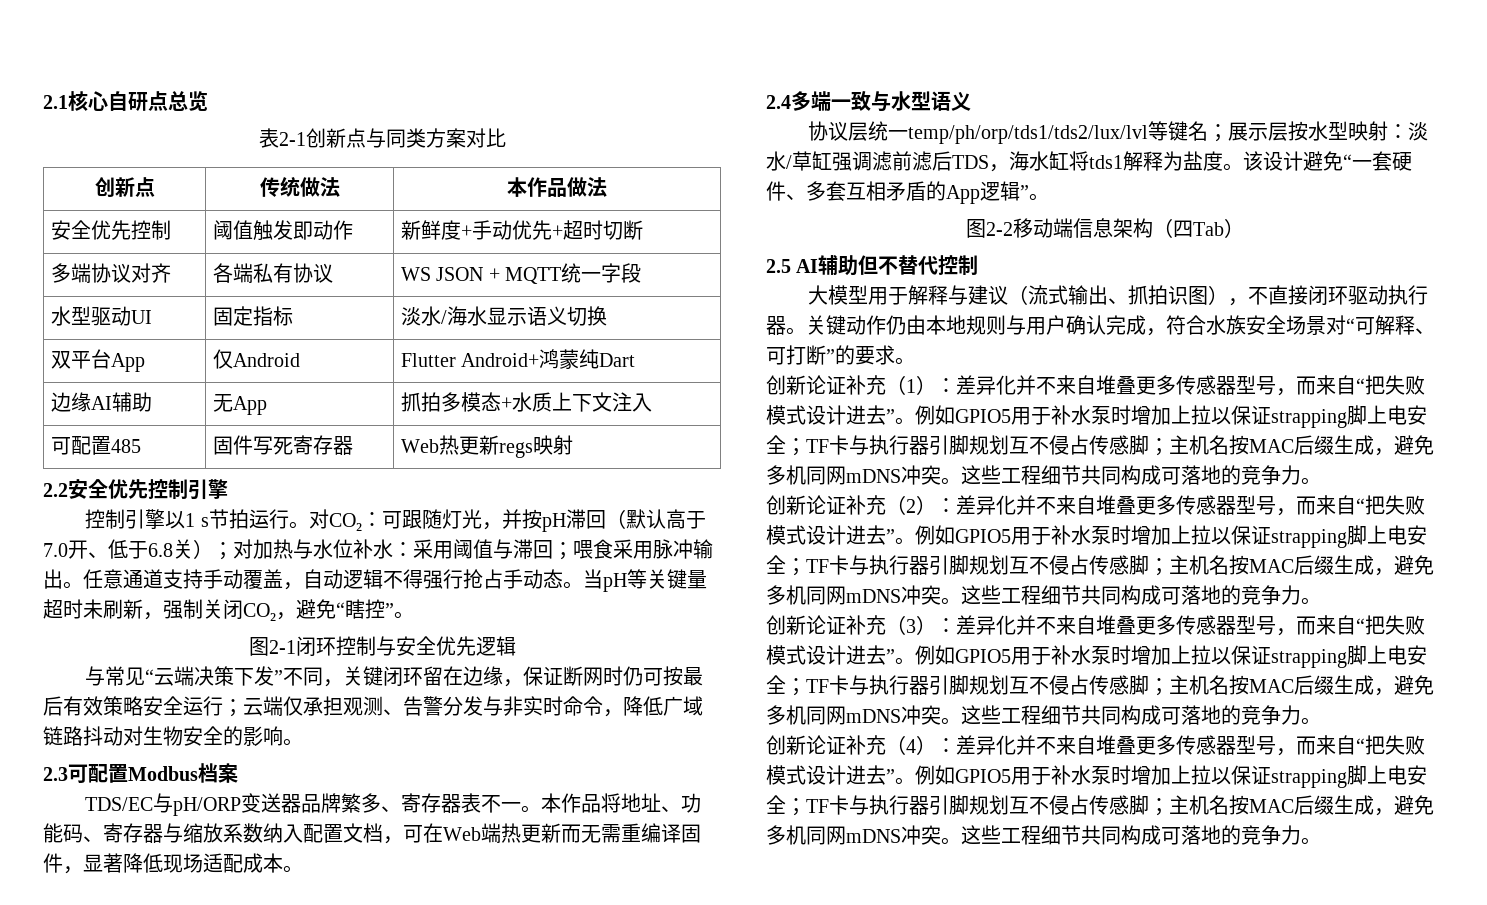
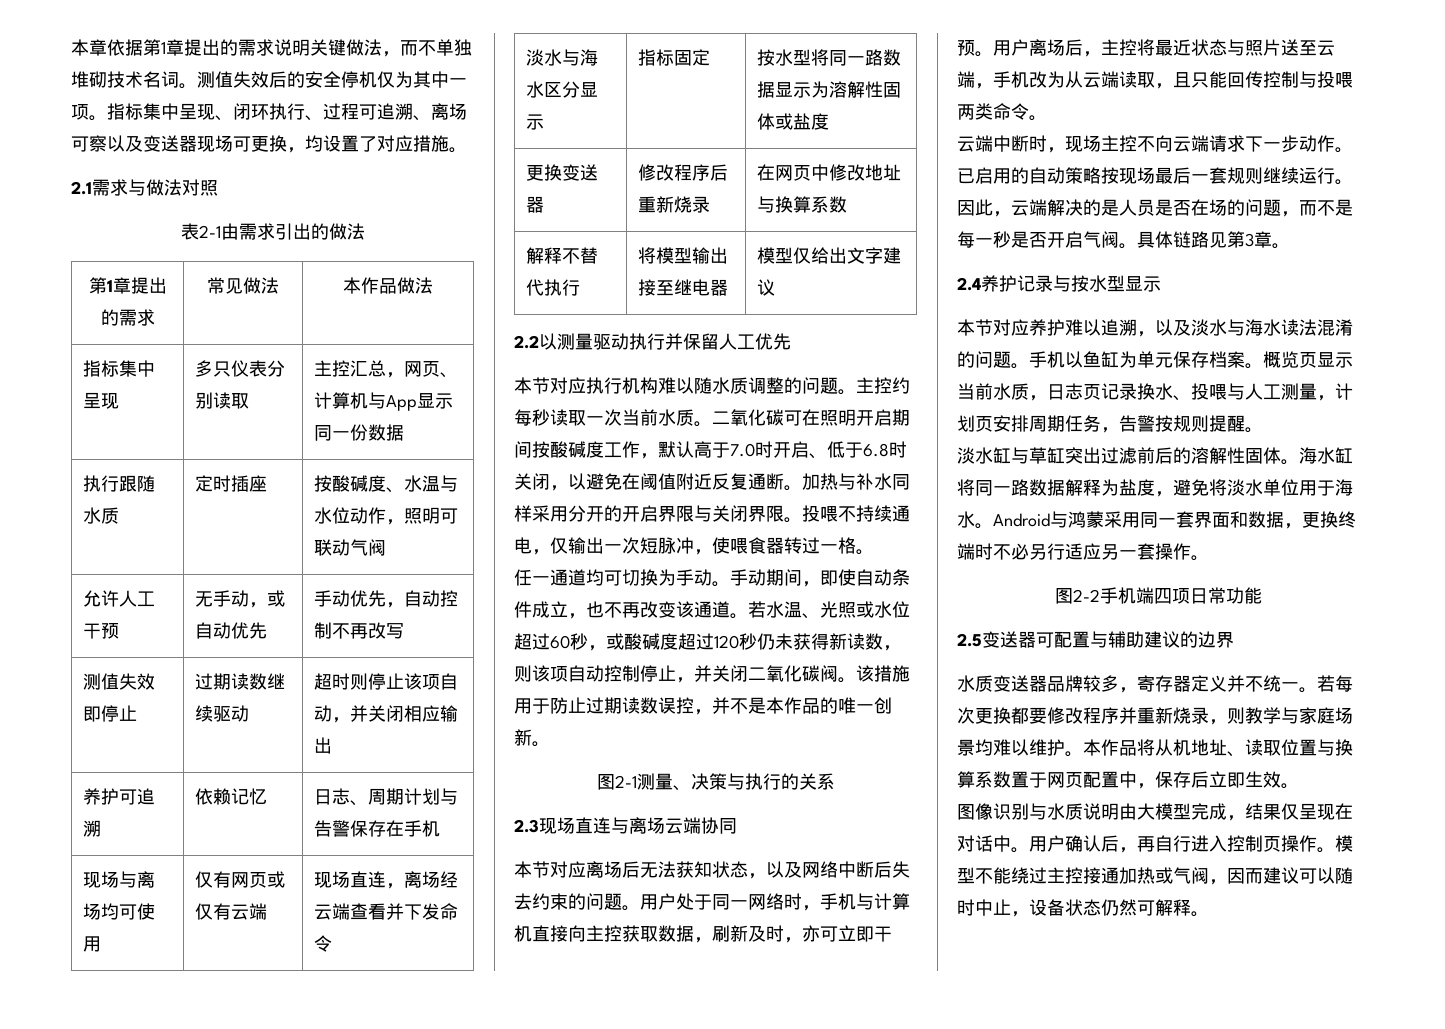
- 2.1核心自研点总览
- 表2-1创新点与同类方案对比
- 创新点 | 传统做法 | 本作品做法
- 安全优先控制 | 阈值触发即动作 | 新鲜度+手动优先+超时切断
- 多端协议对齐 | 各端私有协议 | WS JSON + MQTT统一字段
- 水型驱动UI | 固定指标 | 淡水/海水显示语义切换
- 双平台App | 仅Android | Flutter Android+鸿蒙纯Dart
- 边缘AI辅助 | 无App | 抓拍多模态+水质上下文注入
- 可配置485 | 固件写死寄存器 | Web热更新regs映射
- 2.2安全优先控制引擎
- 控制引擎以1 s节拍运行。对CO₂：可跟随灯光，并按pH滞回（默认高于7.0开、低于6.8关）；对加热与水位补水：采用阈值与滞回；喂食采用脉冲输出。任意通道支持手动覆盖，自动逻辑不得强行抢占手动态。当pH等关键量超时未刷新，强制关闭CO₂，避免“瞎控”。
- 图2-1闭环控制与安全优先逻辑
- 与常见“云端决策下发”不同，关键闭环留在边缘，保证断网时仍可按最后有效策略安全运行；云端仅承担观测、告警分发与非实时命令，降低广域链路抖动对生物安全的影响。
- 2.3可配置Modbus档案
- TDS/EC与pH/ORP变送器品牌繁多、寄存器表不一。本作品将地址、功能码、寄存器与缩放系数纳入配置文档，可在Web端热更新而无需重编译固件，显著降低现场适配成本。
- 2.4多端一致与水型语义
- 协议层统一temp/ph/orp/tds1/tds2/lux/lvl等键名；展示层按水型映射：淡水/草缸强调滤前滤后TDS，海水缸将tds1解释为盐度。该设计避免“一套硬件、多套互相矛盾的App逻辑”。
- 图2-2移动端信息架构（四Tab）
- 2.5 AI辅助但不替代控制
- 大模型用于解释与建议（流式输出、抓拍识图），不直接闭环驱动执行器。关键动作仍由本地规则与用户确认完成，符合水族安全场景对“可解释、可打断”的要求。
- 创新论证补充（1）：差异化并不来自堆叠更多传感器型号，而来自“把失败模式设计进去”。例如GPIO5用于补水泵时增加上拉以保证strapping脚上电安全；TF卡与执行器引脚规划互不侵占传感脚；主机名按MAC后缀生成，避免多机同网mDNS冲突。这些工程细节共同构成可落地的竞争力。
- 创新论证补充（2）：差异化并不来自堆叠更多传感器型号，而来自“把失败模式设计进去”。例如GPIO5用于补水泵时增加上拉以保证strapping脚上电安全；TF卡与执行器引脚规划互不侵占传感脚；主机名按MAC后缀生成，避免多机同网mDNS冲突。这些工程细节共同构成可落地的竞争力。
- 创新论证补充（3）：差异化并不来自堆叠更多传感器型号，而来自“把失败模式设计进去”。例如GPIO5用于补水泵时增加上拉以保证strapping脚上电安全；TF卡与执行器引脚规划互不侵占传感脚；主机名按MAC后缀生成，避免多机同网mDNS冲突。这些工程细节共同构成可落地的竞争力。
- 创新论证补充（4）：差异化并不来自堆叠更多传感器型号，而来自“把失败模式设计进去”。例如GPIO5用于补水泵时增加上拉以保证strapping脚上电安全；TF卡与执行器引脚规划互不侵占传感脚；主机名按MAC后缀生成，避免多机同网mDNS冲突。这些工程细节共同构成可落地的竞争力。
+ 本章依据第1章提出的需求说明关键做法，而不单独堆砌技术名词。测值失效后的安全停机仅为其中一项。指标集中呈现、闭环执行、过程可追溯、离场可察以及变送器现场可更换，均设置了对应措施。
+ 2.1需求与做法对照
+ 表2-1由需求引出的做法
+ 第1章提出的需求 | 常见做法 | 本作品做法
+ 指标集中呈现 | 多只仪表分别读取 | 主控汇总，网页、计算机与App显示同一份数据
+ 执行跟随水质 | 定时插座 | 按酸碱度、水温与水位动作，照明可联动气阀
+ 允许人工干预 | 无手动，或自动优先 | 手动优先，自动控制不再改写
+ 测值失效即停止 | 过期读数继续驱动 | 超时则停止该项自动，并关闭相应输出
+ 养护可追溯 | 依赖记忆 | 日志、周期计划与告警保存在手机
+ 现场与离场均可使用 | 仅有网页或仅有云端 | 现场直连，离场经云端查看并下发命令
+ 淡水与海水区分显示 | 指标固定 | 按水型将同一路数据显示为溶解性固体或盐度
+ 更换变送器 | 修改程序后重新烧录 | 在网页中修改地址与换算系数
+ 解释不替代执行 | 将模型输出接至继电器 | 模型仅给出文字建议
+ 2.2以测量驱动执行并保留人工优先
+ 本节对应执行机构难以随水质调整的问题。主控约每秒读取一次当前水质。二氧化碳可在照明开启期间按酸碱度工作，默认高于7.0时开启、低于6.8时关闭，以避免在阈值附近反复通断。加热与补水同样采用分开的开启界限与关闭界限。投喂不持续通电，仅输出一次短脉冲，使喂食器转过一格。
+ 任一通道均可切换为手动。手动期间，即使自动条件成立，也不再改变该通道。若水温、光照或水位超过60秒，或酸碱度超过120秒仍未获得新读数，则该项自动控制停止，并关闭二氧化碳阀。该措施用于防止过期读数误控，并不是本作品的唯一创新。
+ 图2-1测量、决策与执行的关系
+ 2.3现场直连与离场云端协同
+ 本节对应离场后无法获知状态，以及网络中断后失去约束的问题。用户处于同一网络时，手机与计算机直接向主控获取数据，刷新及时，亦可立即干预。用户离场后，主控将最近状态与照片送至云端，手机改为从云端读取，且只能回传控制与投喂两类命令。
+ 云端中断时，现场主控不向云端请求下一步动作。已启用的自动策略按现场最后一套规则继续运行。因此，云端解决的是人员是否在场的问题，而不是每一秒是否开启气阀。具体链路见第3章。
+ 2.4养护记录与按水型显示
+ 本节对应养护难以追溯，以及淡水与海水读法混淆的问题。手机以鱼缸为单元保存档案。概览页显示当前水质，日志页记录换水、投喂与人工测量，计划页安排周期任务，告警按规则提醒。
+ 淡水缸与草缸突出过滤前后的溶解性固体。海水缸将同一路数据解释为盐度，避免将淡水单位用于海水。Android与鸿蒙采用同一套界面和数据，更换终端时不必另行适应另一套操作。
+ 图2-2手机端四项日常功能
+ 2.5变送器可配置与辅助建议的边界
+ 水质变送器品牌较多，寄存器定义并不统一。若每次更换都要修改程序并重新烧录，则教学与家庭场景均难以维护。本作品将从机地址、读取位置与换算系数置于网页配置中，保存后立即生效。
+ 图像识别与水质说明由大模型完成，结果仅呈现在对话中。用户确认后，再自行进入控制页操作。模型不能绕过主控接通加热或气阀，因而建议可以随时中止，设备状态仍然可解释。

